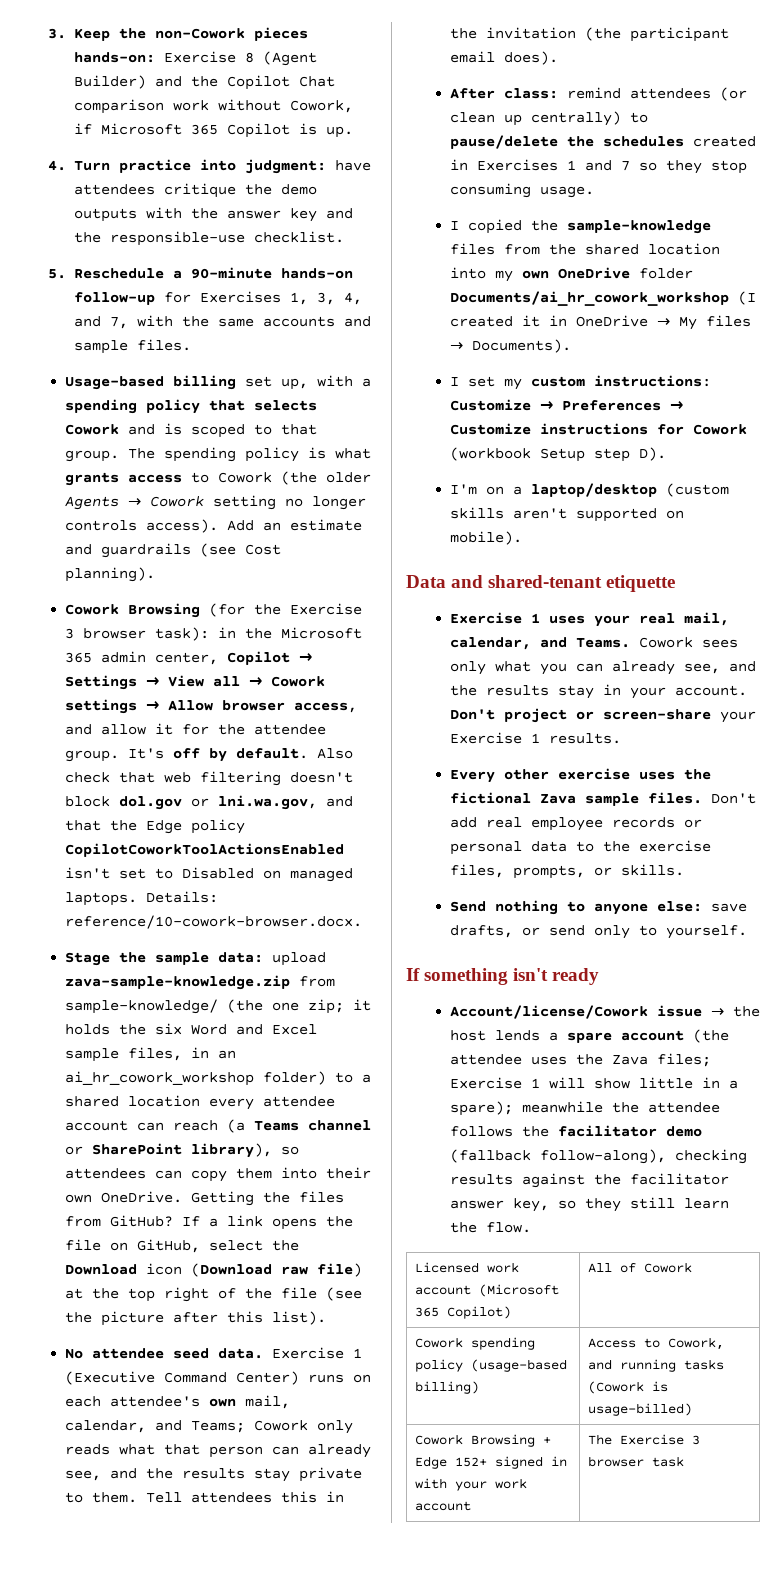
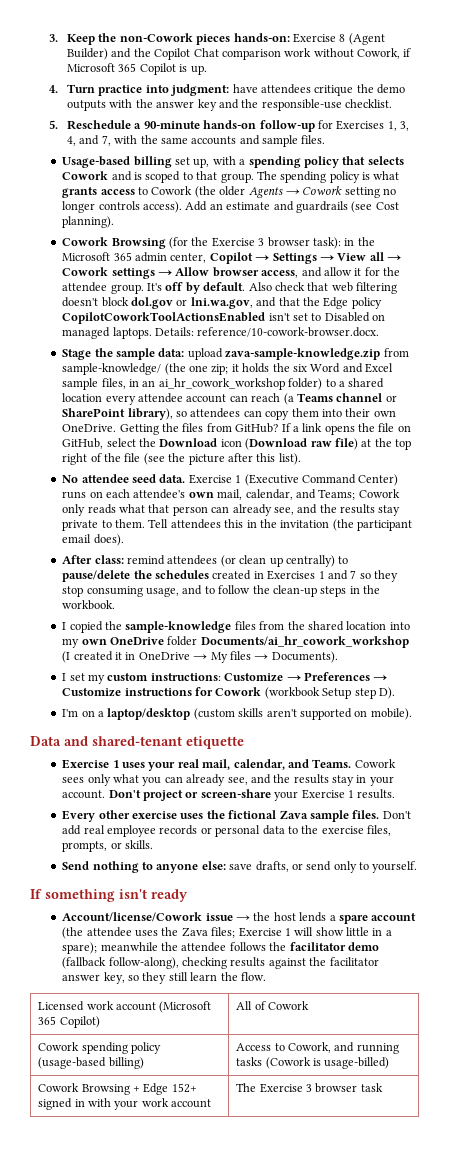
- After class: remind attendees (or clean up centrally) to pause/delete the schedules created in Exercises 1 and 7 so they stop consuming usage.
+ After class: remind attendees (or clean up centrally) to pause/delete the schedules created in Exercises 1 and 7 so they stop consuming usage, and to follow the clean-up steps in the workbook.

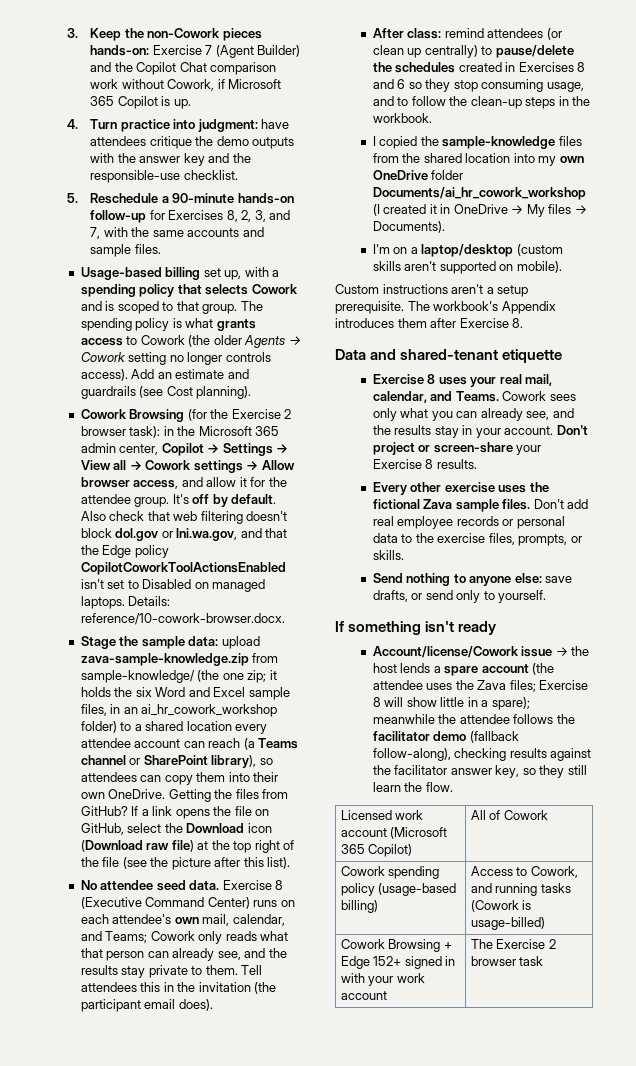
- 3. Keep the non-Cowork pieces hands-on: Exercise 8 (Agent Builder) and the Copilot Chat comparison work without Cowork, if Microsoft 365 Copilot is up.
+ 3. Keep the non-Cowork pieces hands-on: Exercise 7 (Agent Builder) and the Copilot Chat comparison work without Cowork, if Microsoft 365 Copilot is up.
- 5. Reschedule a 90-minute hands-on follow-up for Exercises 1, 3, 4, and 7, with the same accounts and sample files.
+ 5. Reschedule a 90-minute hands-on follow-up for Exercises 8, 2, 3, and 7, with the same accounts and sample files.
- Cowork Browsing (for the Exercise 3 browser task): in the Microsoft 365 admin center, Copilot → Settings → View all → Cowork settings → Allow browser access, and allow it for the attendee group.
+ Cowork Browsing (for the Exercise 2 browser task): in the Microsoft 365 admin center, Copilot → Settings → View all → Cowork settings → Allow browser access, and allow it for the attendee group.
- Exercise 1 (Executive Command Center) runs on each attendee's own mail, calendar, and Teams; Cowork only reads what that person can already see, and the results stay private to them.
+ Exercise 8 (Executive Command Center) runs on each attendee's own mail, calendar, and Teams; Cowork only reads what that person can already see, and the results stay private to them.
- After class: remind attendees (or clean up centrally) to pause/delete the schedules created in Exercises 1 and 7 so they stop consuming usage, and to follow the clean-up steps in the workbook.
+ After class: remind attendees (or clean up centrally) to pause/delete the schedules created in Exercises 8 and 6 so they stop consuming usage, and to follow the clean-up steps in the workbook.
- I set my custom instructions: Customize → Preferences → Customize instructions for Cowork (workbook Setup step D).
+ Custom instructions aren't a setup prerequisite. The workbook's Appendix introduces them after Exercise 8.
- Exercise 1 uses your real mail, calendar, and Teams.
+ Exercise 8 uses your real mail, calendar, and Teams.
- Don't project or screen-share your Exercise 1 results.
+ Don't project or screen-share your Exercise 8 results.
- Account/license/Cowork issue → the host lends a spare account (the attendee uses the Zava files; Exercise 1 will show little in a spare); meanwhile the attendee follows the facilitator demo (fallback follow-along), checking results against the facilitator answer key, so they still learn the flow.
+ Account/license/Cowork issue → the host lends a spare account (the attendee uses the Zava files; Exercise 8 will show little in a spare); meanwhile the attendee follows the facilitator demo (fallback follow-along), checking results against the facilitator answer key, so they still learn the flow.
- Cowork Browsing + Edge 152+ signed in with your work account | The Exercise 3 browser task
+ Cowork Browsing + Edge 152+ signed in with your work account | The Exercise 2 browser task

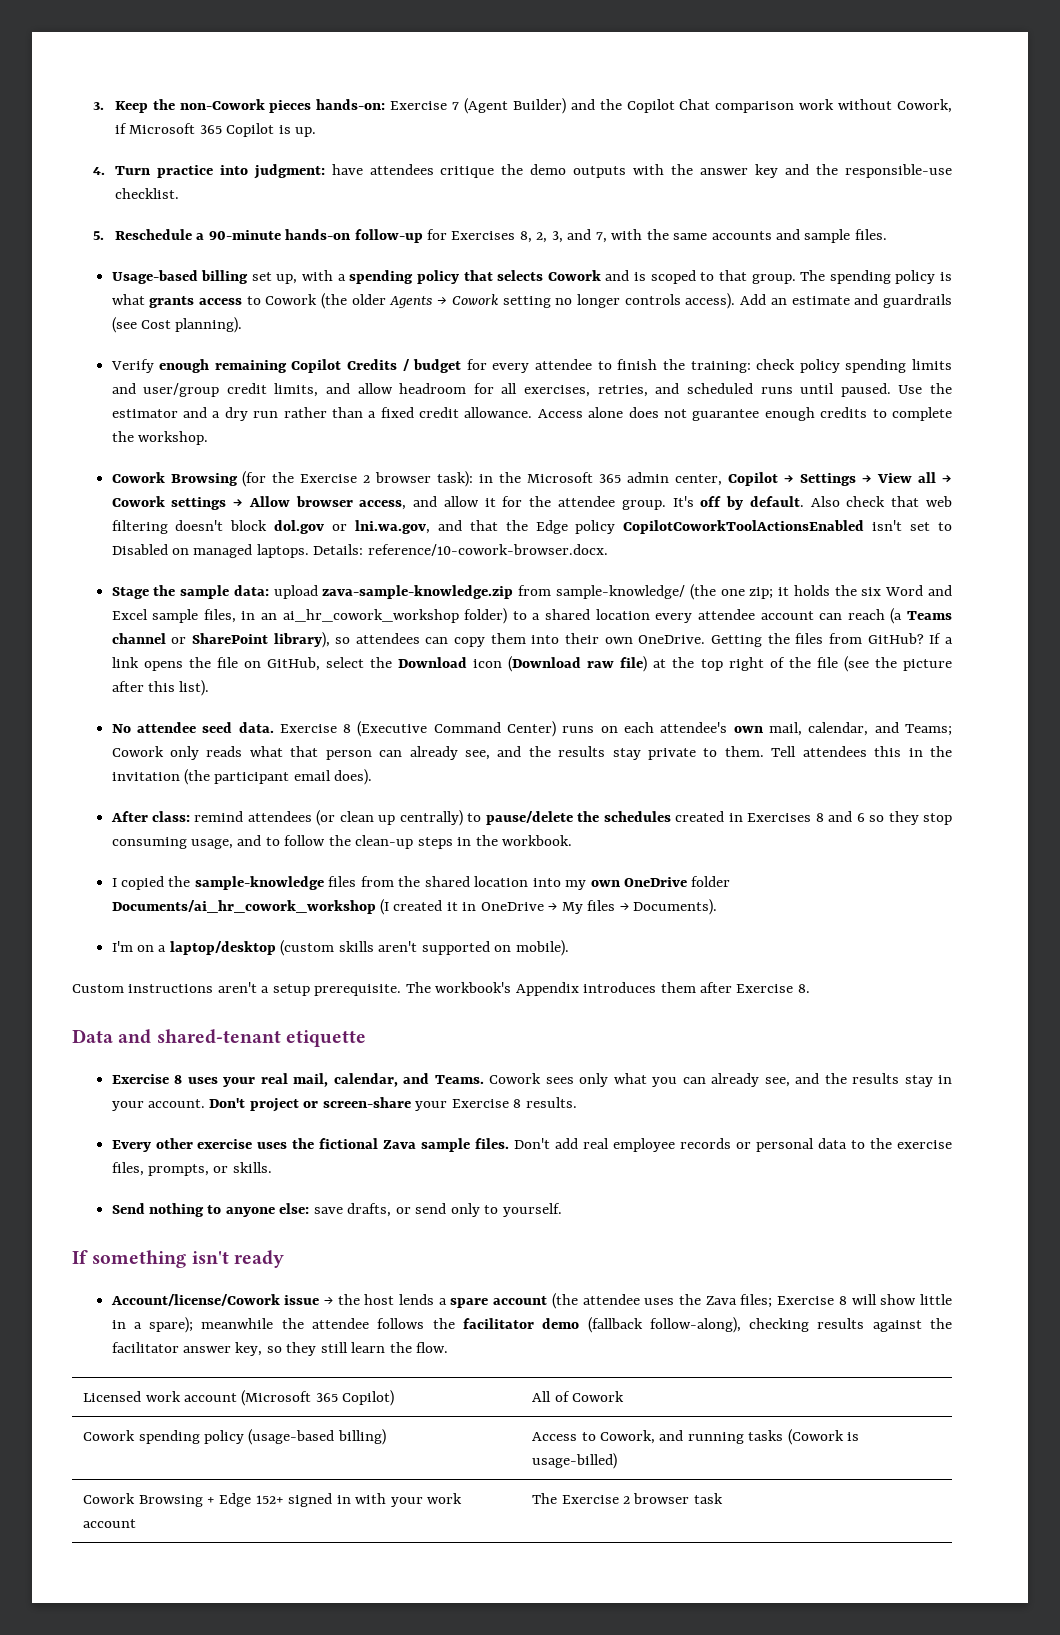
+ Verify enough remaining Copilot Credits / budget for every attendee to finish the training: check policy spending limits and user/group credit limits, and allow headroom for all exercises, retries, and scheduled runs until paused. Use the estimator and a dry run rather than a fixed credit allowance. Access alone does not guarantee enough credits to complete the workshop.

